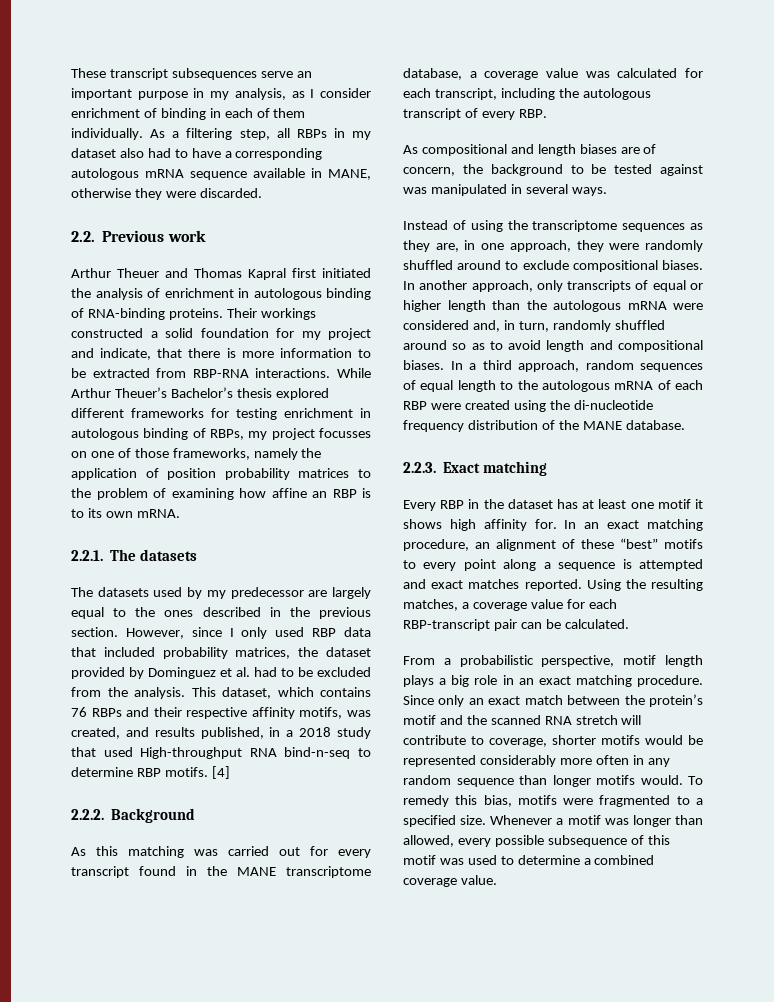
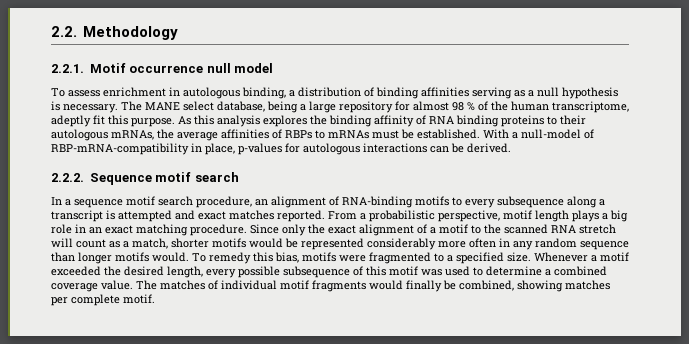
- These transcript subsequences serve an important purpose in my analysis, as I consider enrichment of binding in each of them individually. As a filtering step, all RBPs in my dataset also had to have a corresponding autologous mRNA sequence available in MANE, otherwise they were discarded.
- 2.2. Previous work
- Arthur Theuer and Thomas Kapral first initiated the analysis of enrichment in autologous binding of RNA-binding proteins. Their workings constructed a solid foundation for my project and indicate, that there is more information to be extracted from RBP-RNA interactions. While Arthur Theuer’s Bachelor’s thesis explored different frameworks for testing enrichment in autologous binding of RBPs, my project focusses on one of those frameworks, namely the application of position probability matrices to the problem of examining how affine an RBP is to its own mRNA.
- 2.2.1. The datasets
- The datasets used by my predecessor are largely equal to the ones described in the previous section. However, since I only used RBP data that included probability matrices, the dataset provided by Dominguez et al. had to be excluded from the analysis. This dataset, which contains 76 RBPs and their respective affinity motifs, was created, and results published, in a 2018 study that used High-throughput RNA bind-n-seq to determine RBP motifs. [4]
- 2.2.2. Background
- As this matching was carried out for every transcript found in the MANE transcriptome database, a coverage value was calculated for each transcript, including the autologous transcript of every RBP.
- As compositional and length biases are of concern, the background to be tested against was manipulated in several ways.
- Instead of using the transcriptome sequences as they are, in one approach, they were randomly shuffled around to exclude compositional biases. In another approach, only transcripts of equal or higher length than the autologous mRNA were considered and, in turn, randomly shuffled around so as to avoid length and compositional biases. In a third approach, random sequences of equal length to the autologous mRNA of each RBP were created using the di-nucleotide frequency distribution of the MANE database.
- 2.2.3. Exact matching
- Every RBP in the dataset has at least one motif it shows high affinity for. In an exact matching procedure, an alignment of these “best” motifs to every point along a sequence is attempted and exact matches reported. Using the resulting matches, a coverage value for each RBP-transcript pair can be calculated.
- From a probabilistic perspective, motif length plays a big role in an exact matching procedure.
+ 2.2. Methodology
+ 2.2.1. Motif occurrence null model
+ To assess enrichment in autologous binding, a distribution of binding affinities serving as a null hypothesis is necessary. The MANE select database, being a large repository for almost 98 % of the human transcriptome, adeptly fit this purpose. As this analysis explores the binding affinity of RNA binding proteins to their autologous mRNAs, the average affinities of RBPs to mRNAs must be established. With a null-model of RBP-mRNA-compatibility in place, p-values for autologous interactions can be derived.
+ 2.2.2. Sequence motif search
+ In a sequence motif search procedure, an alignment of RNA-binding motifs to every subsequence along a transcript is attempted and exact matches reported. From a probabilistic perspective, motif length plays a big role in an exact matching procedure.
- Since only an exact match between the protein’s motif and the scanned RNA stretch will contribute to coverage, shorter motifs would be represented considerably more often in any random sequence than longer motifs would.
+ Since only the exact alignment of a motif to the scanned RNA stretch will count as a match, shorter motifs would be represented considerably more often in any random sequence than longer motifs would.
- Whenever a motif was longer than allowed, every possible subsequence of this motif was used to determine a combined coverage value.
+ Whenever a motif exceeded the desired length, every possible subsequence of this motif was used to determine a combined coverage value.
+ The matches of individual motif fragments would finally be combined, showing matches per complete motif.

